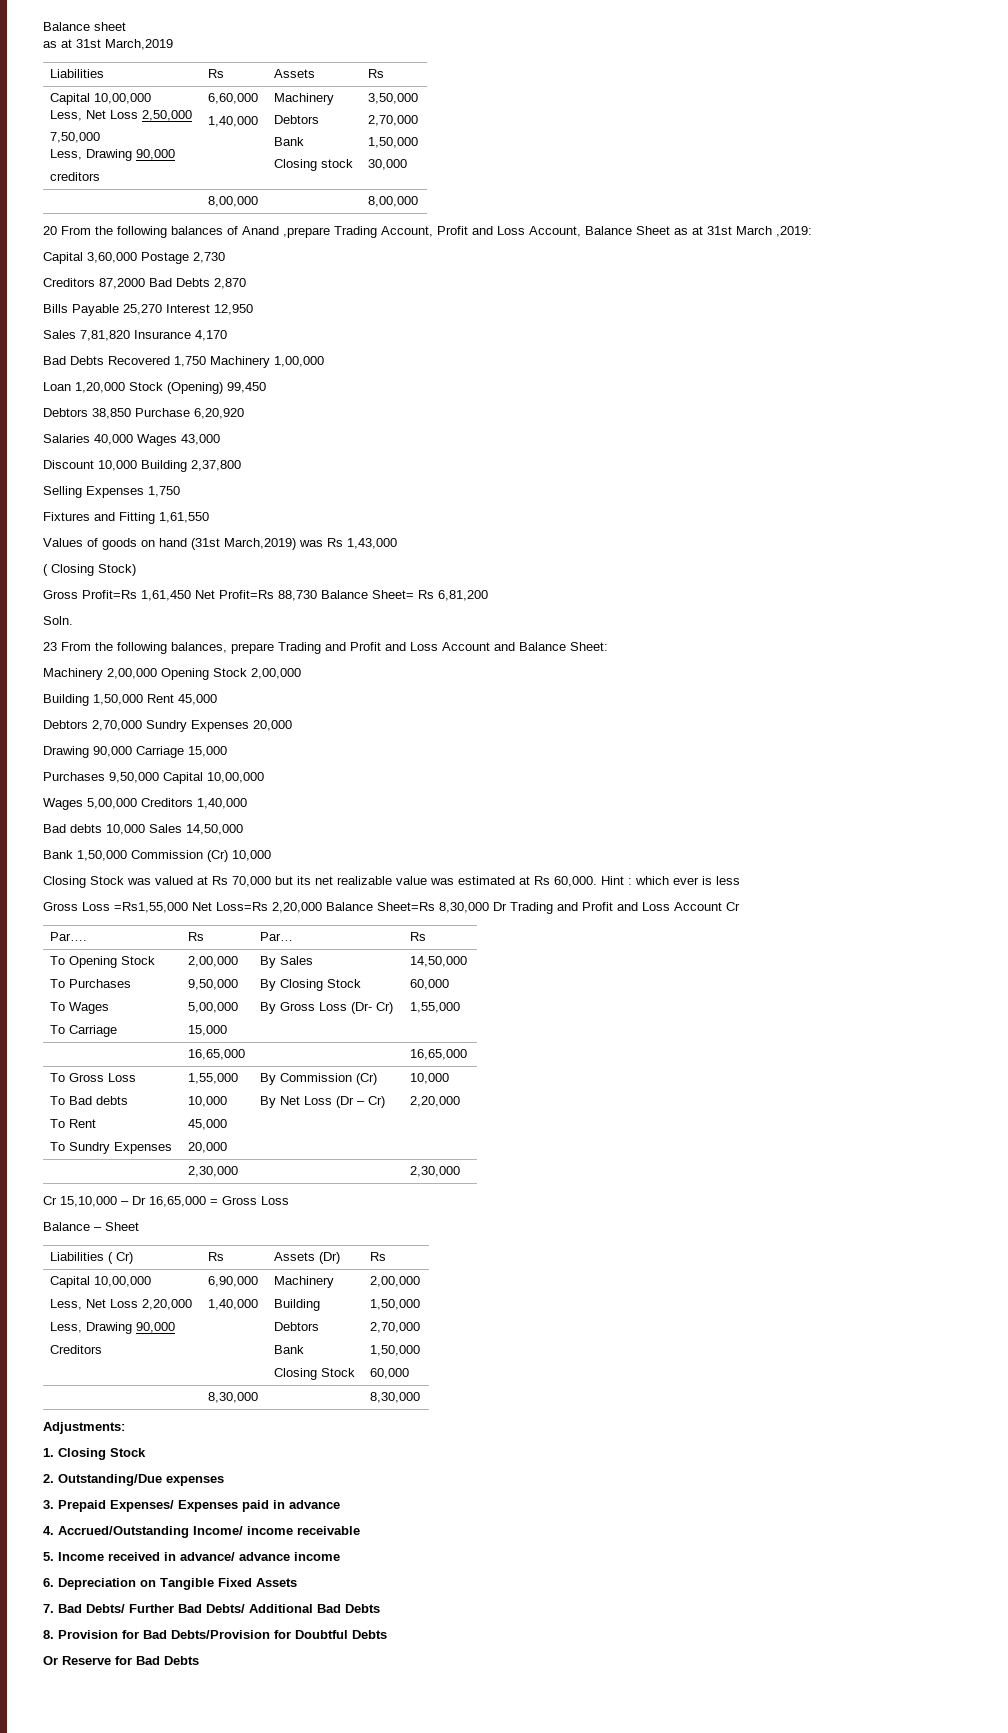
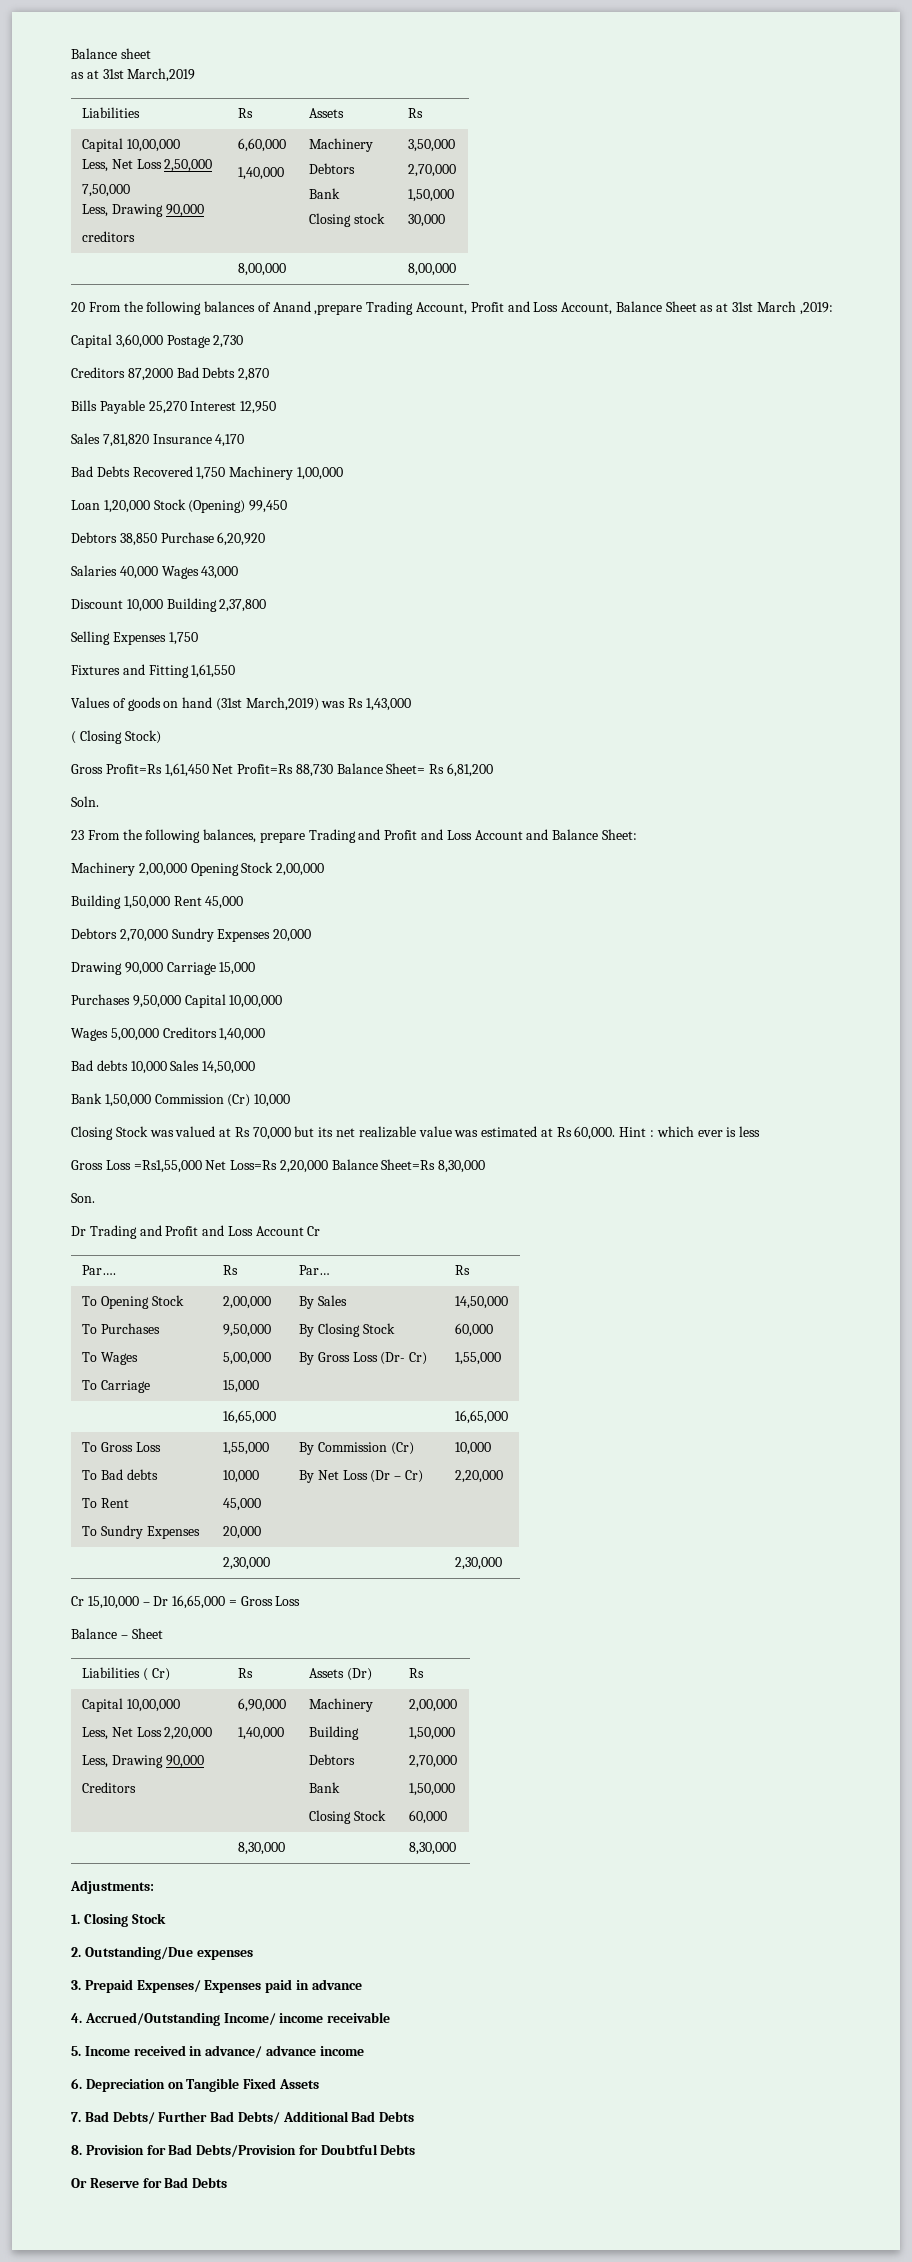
- Gross Loss =Rs1,55,000 Net Loss=Rs 2,20,000 Balance Sheet=Rs 8,30,000 Dr Trading and Profit and Loss Account Cr
+ Gross Loss =Rs1,55,000 Net Loss=Rs 2,20,000 Balance Sheet=Rs 8,30,000
+ Son.
+ Dr Trading and Profit and Loss Account Cr

